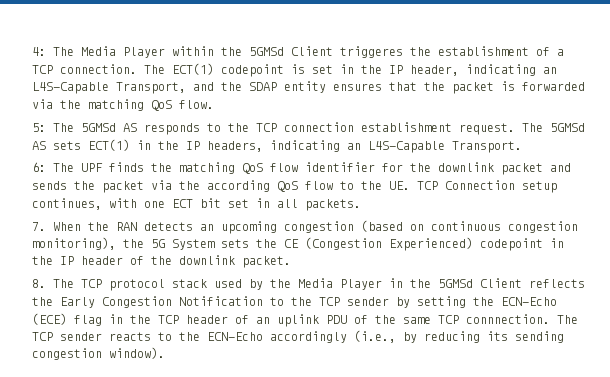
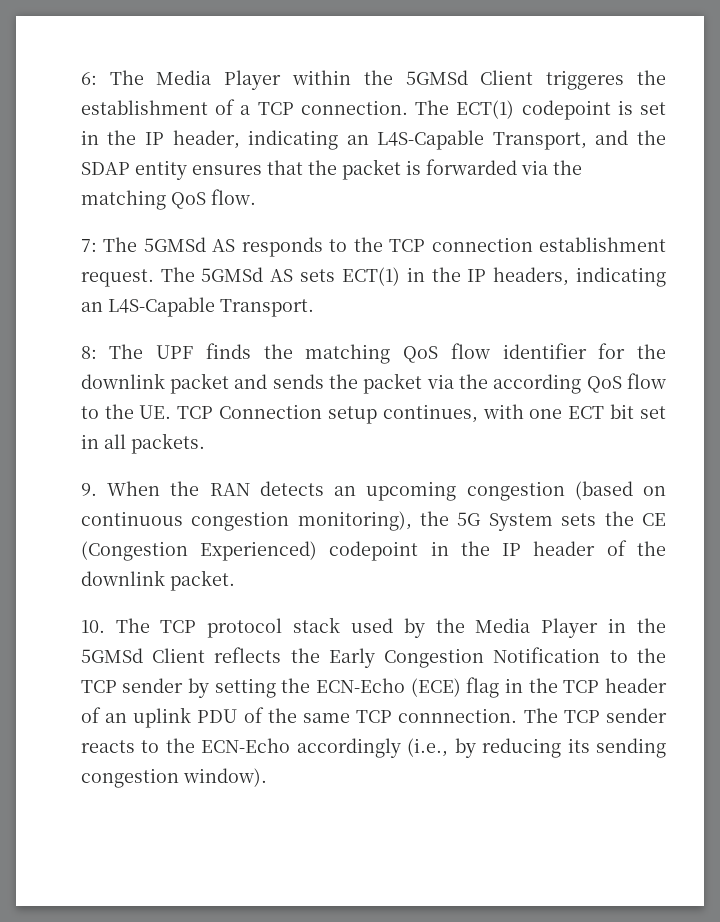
- 4: The Media Player within the 5GMSd Client triggeres the establishment of a TCP connection.
+ 6: The Media Player within the 5GMSd Client triggeres the establishment of a TCP connection.
- 5: The 5GMSd AS responds to the TCP connection establishment request.
+ 7: The 5GMSd AS responds to the TCP connection establishment request.
- 6: The UPF finds the matching QoS flow identifier for the downlink packet and sends the packet via the according QoS flow to the UE. TCP Connection setup continues, with one ECT bit set in all packets.
+ 8: The UPF finds the matching QoS flow identifier for the downlink packet and sends the packet via the according QoS flow to the UE. TCP Connection setup continues, with one ECT bit set in all packets.
- 7. When the RAN detects an upcoming congestion (based on continuous congestion monitoring), the 5G System sets the CE (Congestion Experienced) codepoint in the IP header of the downlink packet.
+ 9. When the RAN detects an upcoming congestion (based on continuous congestion monitoring), the 5G System sets the CE (Congestion Experienced) codepoint in the IP header of the downlink packet.
- 8. The TCP protocol stack used by the Media Player in the 5GMSd Client reflects the Early Congestion Notification to the TCP sender by setting the ECN-Echo (ECE) flag in the TCP header of an uplink PDU of the same TCP connnection.
+ 10. The TCP protocol stack used by the Media Player in the 5GMSd Client reflects the Early Congestion Notification to the TCP sender by setting the ECN-Echo (ECE) flag in the TCP header of an uplink PDU of the same TCP connnection.

